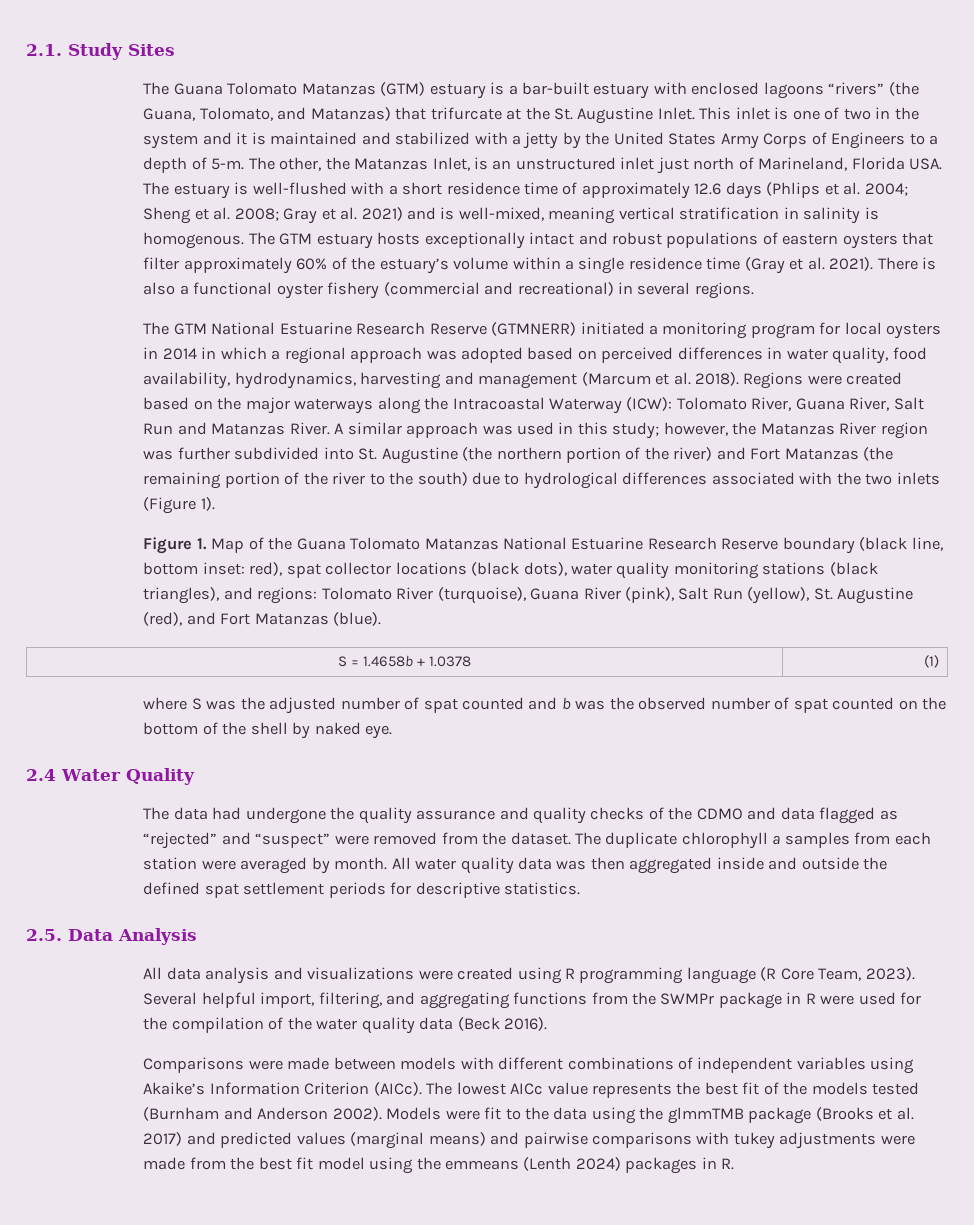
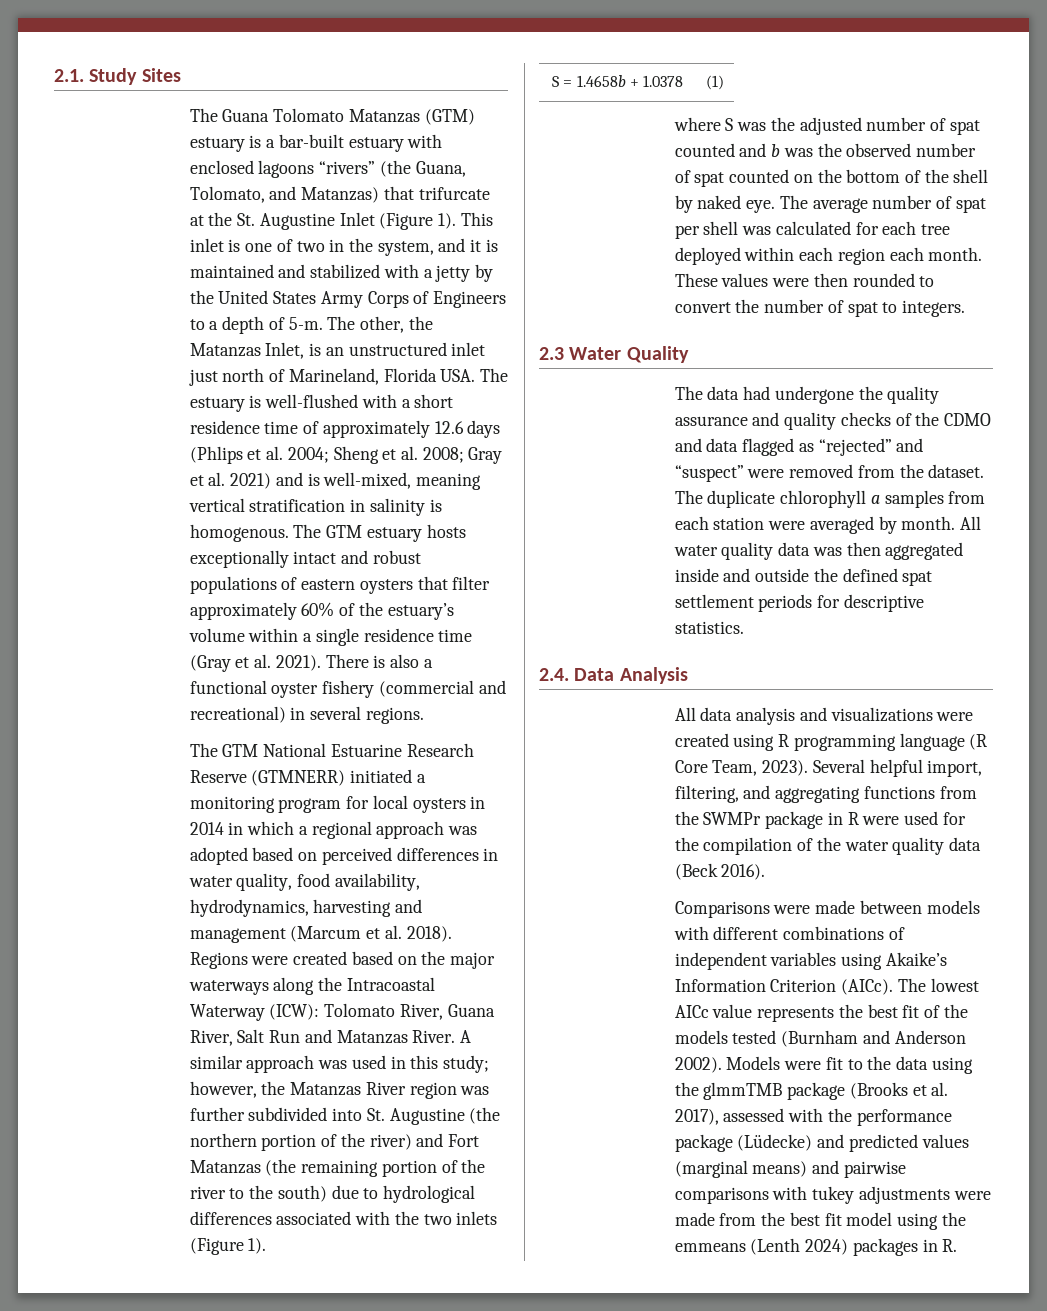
- The Guana Tolomato Matanzas (GTM) estuary is a bar-built estuary with enclosed lagoons “rivers” (the Guana, Tolomato, and Matanzas) that trifurcate at the St. Augustine Inlet.
+ The Guana Tolomato Matanzas (GTM) estuary is a bar-built estuary with enclosed lagoons “rivers” (the Guana, Tolomato, and Matanzas) that trifurcate at the St. Augustine Inlet (Figure 1).
- This inlet is one of two in the system and it is maintained and stabilized with a jetty by the United States Army Corps of Engineers to a depth of 5-m.
+ This inlet is one of two in the system, and it is maintained and stabilized with a jetty by the United States Army Corps of Engineers to a depth of 5-m.
- Figure 1. Map of the Guana Tolomato Matanzas National Estuarine Research Reserve boundary (black line, bottom inset: red), spat collector locations (black dots), water quality monitoring stations (black triangles), and regions: Tolomato River (turquoise), Guana River (pink), Salt Run (yellow), St. Augustine (red), and Fort Matanzas (blue).
- where S was the adjusted number of spat counted and b was the observed number of spat counted on the bottom of the shell by naked eye.
- 2.4 Water Quality
+ where S was the adjusted number of spat counted and b was the observed number of spat counted on the bottom of the shell by naked eye. The average number of spat per shell was calculated for each tree deployed within each region each month. These values were then rounded to convert the number of spat to integers.
+ 2.3 Water Quality
- 2.5. Data Analysis
+ 2.4. Data Analysis
- Models were fit to the data using the glmmTMB package (Brooks et al. 2017) and predicted values (marginal means) and pairwise comparisons with tukey adjustments were made from the best fit model using the emmeans (Lenth 2024) packages in R.
+ Models were fit to the data using the glmmTMB package (Brooks et al. 2017), assessed with the performance package (Lüdecke) and predicted values (marginal means) and pairwise comparisons with tukey adjustments were made from the best fit model using the emmeans (Lenth 2024) packages in R.

